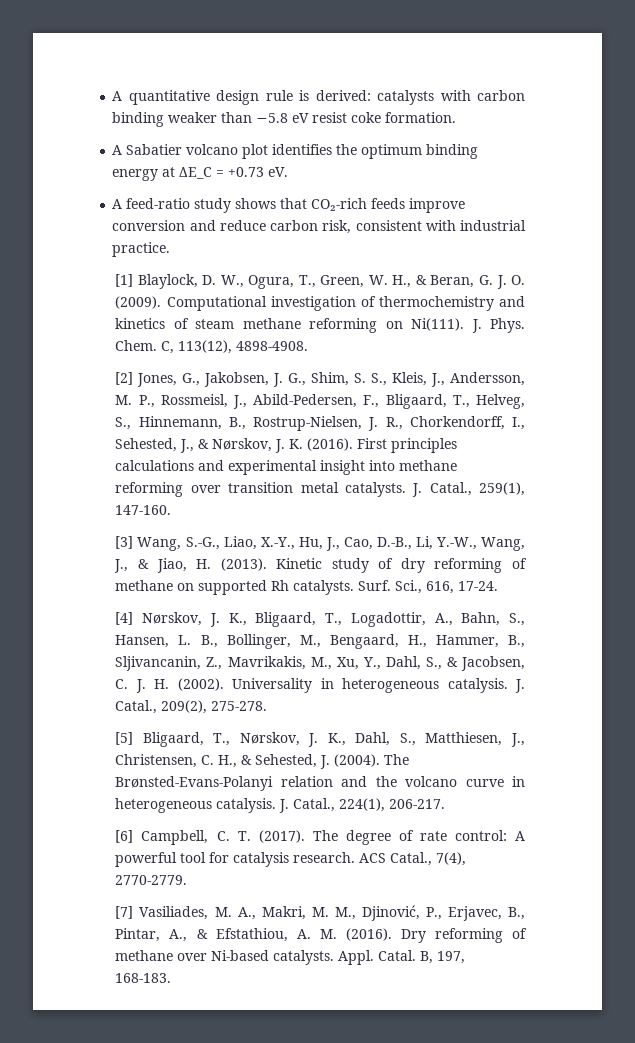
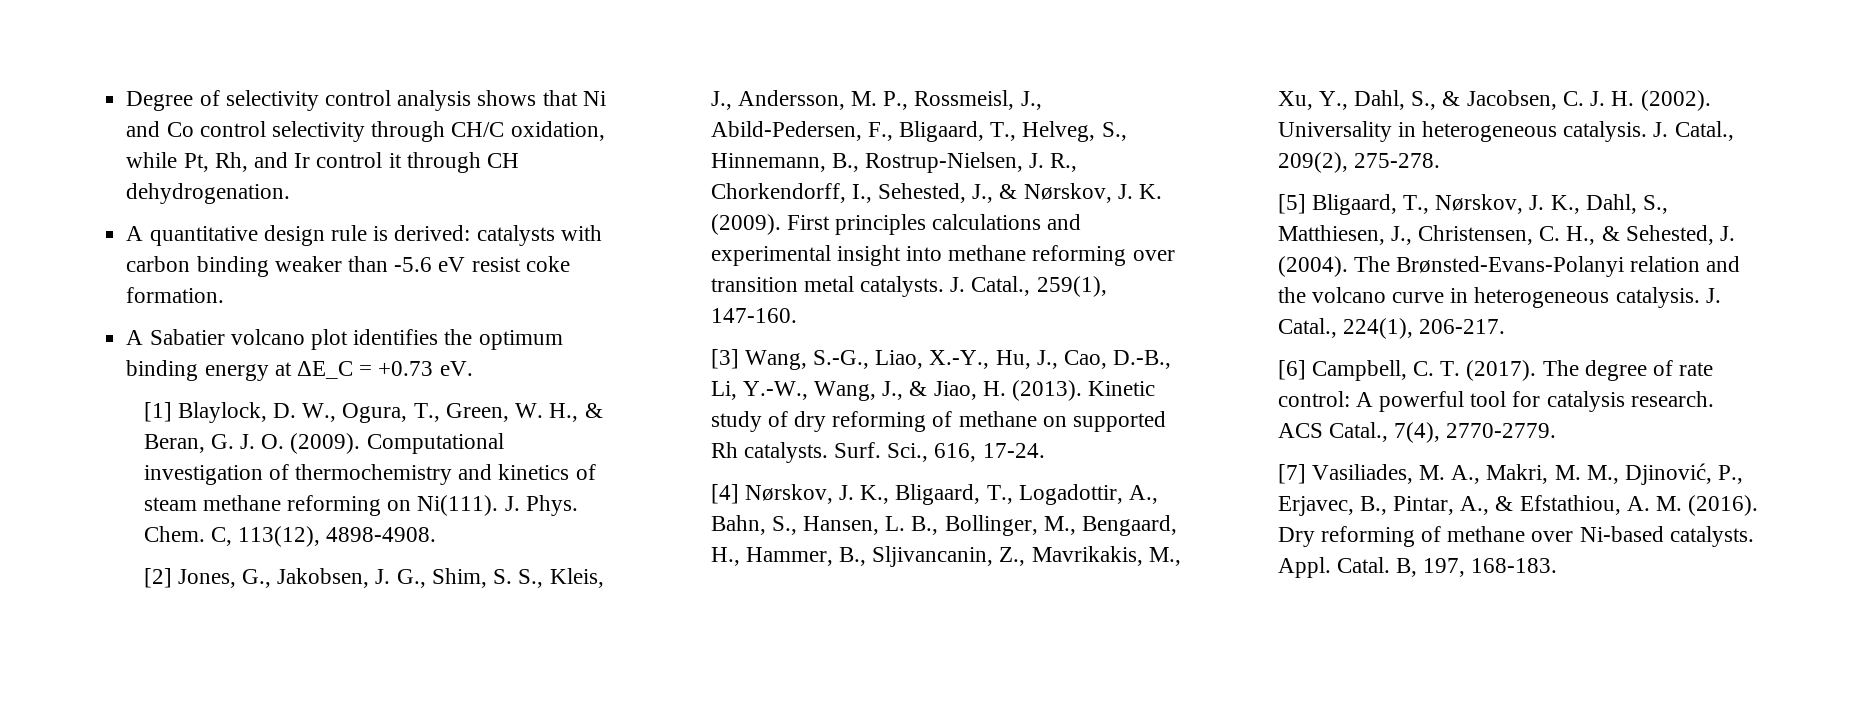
+ Degree of selectivity control analysis shows that Ni and Co control selectivity through CH/C oxidation, while Pt, Rh, and Ir control it through CH dehydrogenation.
- A quantitative design rule is derived: catalysts with carbon binding weaker than −5.8 eV resist coke formation.
+ A quantitative design rule is derived: catalysts with carbon binding weaker than -5.6 eV resist coke formation.
- A feed-ratio study shows that CO₂-rich feeds improve conversion and reduce carbon risk, consistent with industrial practice.
- [2] Jones, G., Jakobsen, J. G., Shim, S. S., Kleis, J., Andersson, M. P., Rossmeisl, J., Abild-Pedersen, F., Bligaard, T., Helveg, S., Hinnemann, B., Rostrup-Nielsen, J. R., Chorkendorff, I., Sehested, J., & Nørskov, J. K. (2016).
+ [2] Jones, G., Jakobsen, J. G., Shim, S. S., Kleis, J., Andersson, M. P., Rossmeisl, J., Abild-Pedersen, F., Bligaard, T., Helveg, S., Hinnemann, B., Rostrup-Nielsen, J. R., Chorkendorff, I., Sehested, J., & Nørskov, J. K. (2009).

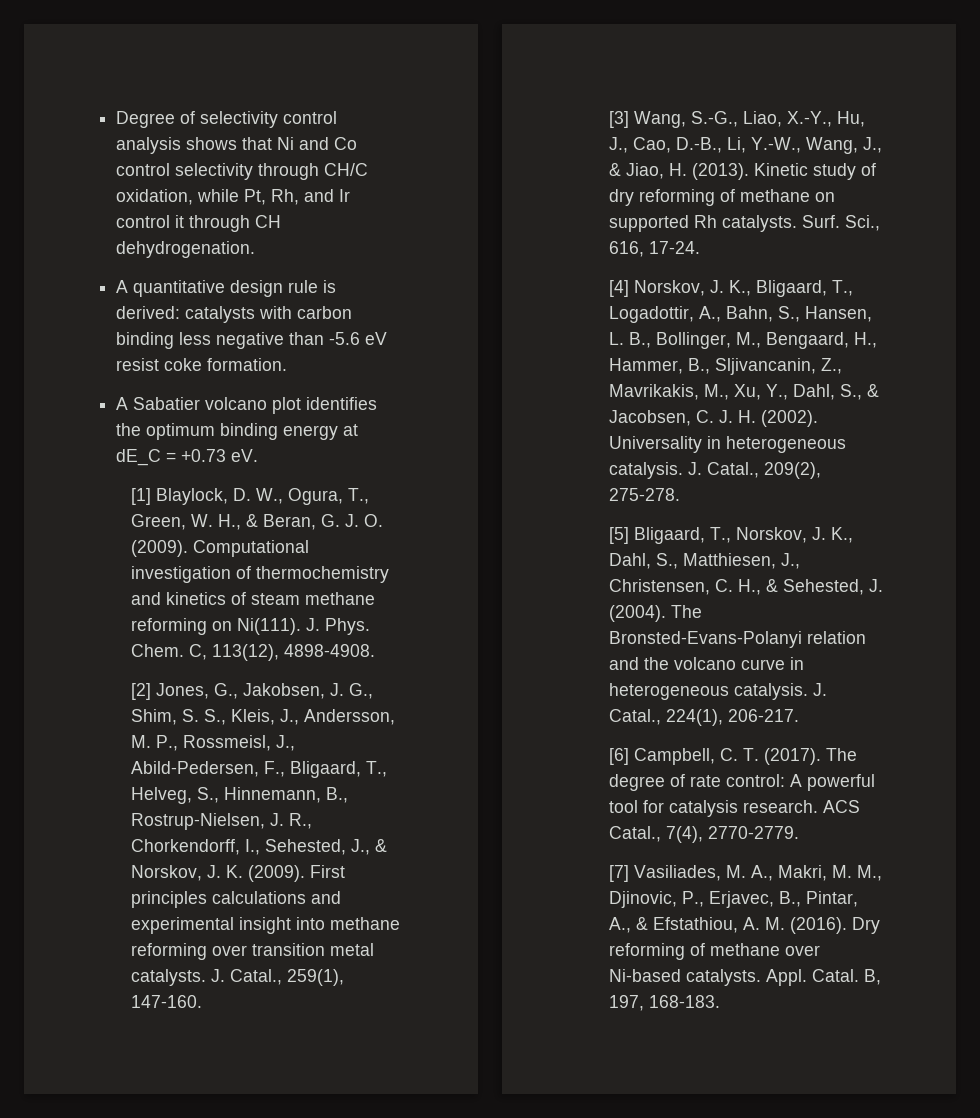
- A quantitative design rule is derived: catalysts with carbon binding weaker than -5.6 eV resist coke formation.
+ A quantitative design rule is derived: catalysts with carbon binding less negative than -5.6 eV resist coke formation.
- A Sabatier volcano plot identifies the optimum binding energy at ΔE_C = +0.73 eV.
+ A Sabatier volcano plot identifies the optimum binding energy at dE_C = +0.73 eV.
- [2] Jones, G., Jakobsen, J. G., Shim, S. S., Kleis, J., Andersson, M. P., Rossmeisl, J., Abild-Pedersen, F., Bligaard, T., Helveg, S., Hinnemann, B., Rostrup-Nielsen, J. R., Chorkendorff, I., Sehested, J., & Nørskov, J. K. (2009).
+ [2] Jones, G., Jakobsen, J. G., Shim, S. S., Kleis, J., Andersson, M. P., Rossmeisl, J., Abild-Pedersen, F., Bligaard, T., Helveg, S., Hinnemann, B., Rostrup-Nielsen, J. R., Chorkendorff, I., Sehested, J., & Norskov, J. K. (2009).
- [4] Nørskov, J. K., Bligaard, T., Logadottir, A., Bahn, S., Hansen, L. B., Bollinger, M., Bengaard, H., Hammer, B., Sljivancanin, Z., Mavrikakis, M., Xu, Y., Dahl, S., & Jacobsen, C. J. H. (2002).
+ [4] Norskov, J. K., Bligaard, T., Logadottir, A., Bahn, S., Hansen, L. B., Bollinger, M., Bengaard, H., Hammer, B., Sljivancanin, Z., Mavrikakis, M., Xu, Y., Dahl, S., & Jacobsen, C. J. H. (2002).
- [5] Bligaard, T., Nørskov, J. K., Dahl, S., Matthiesen, J., Christensen, C. H., & Sehested, J. (2004).
+ [5] Bligaard, T., Norskov, J. K., Dahl, S., Matthiesen, J., Christensen, C. H., & Sehested, J. (2004).
- The Brønsted-Evans-Polanyi relation and the volcano curve in heterogeneous catalysis.
+ The Bronsted-Evans-Polanyi relation and the volcano curve in heterogeneous catalysis.
- [7] Vasiliades, M. A., Makri, M. M., Djinović, P., Erjavec, B., Pintar, A., & Efstathiou, A. M. (2016).
+ [7] Vasiliades, M. A., Makri, M. M., Djinovic, P., Erjavec, B., Pintar, A., & Efstathiou, A. M. (2016).

